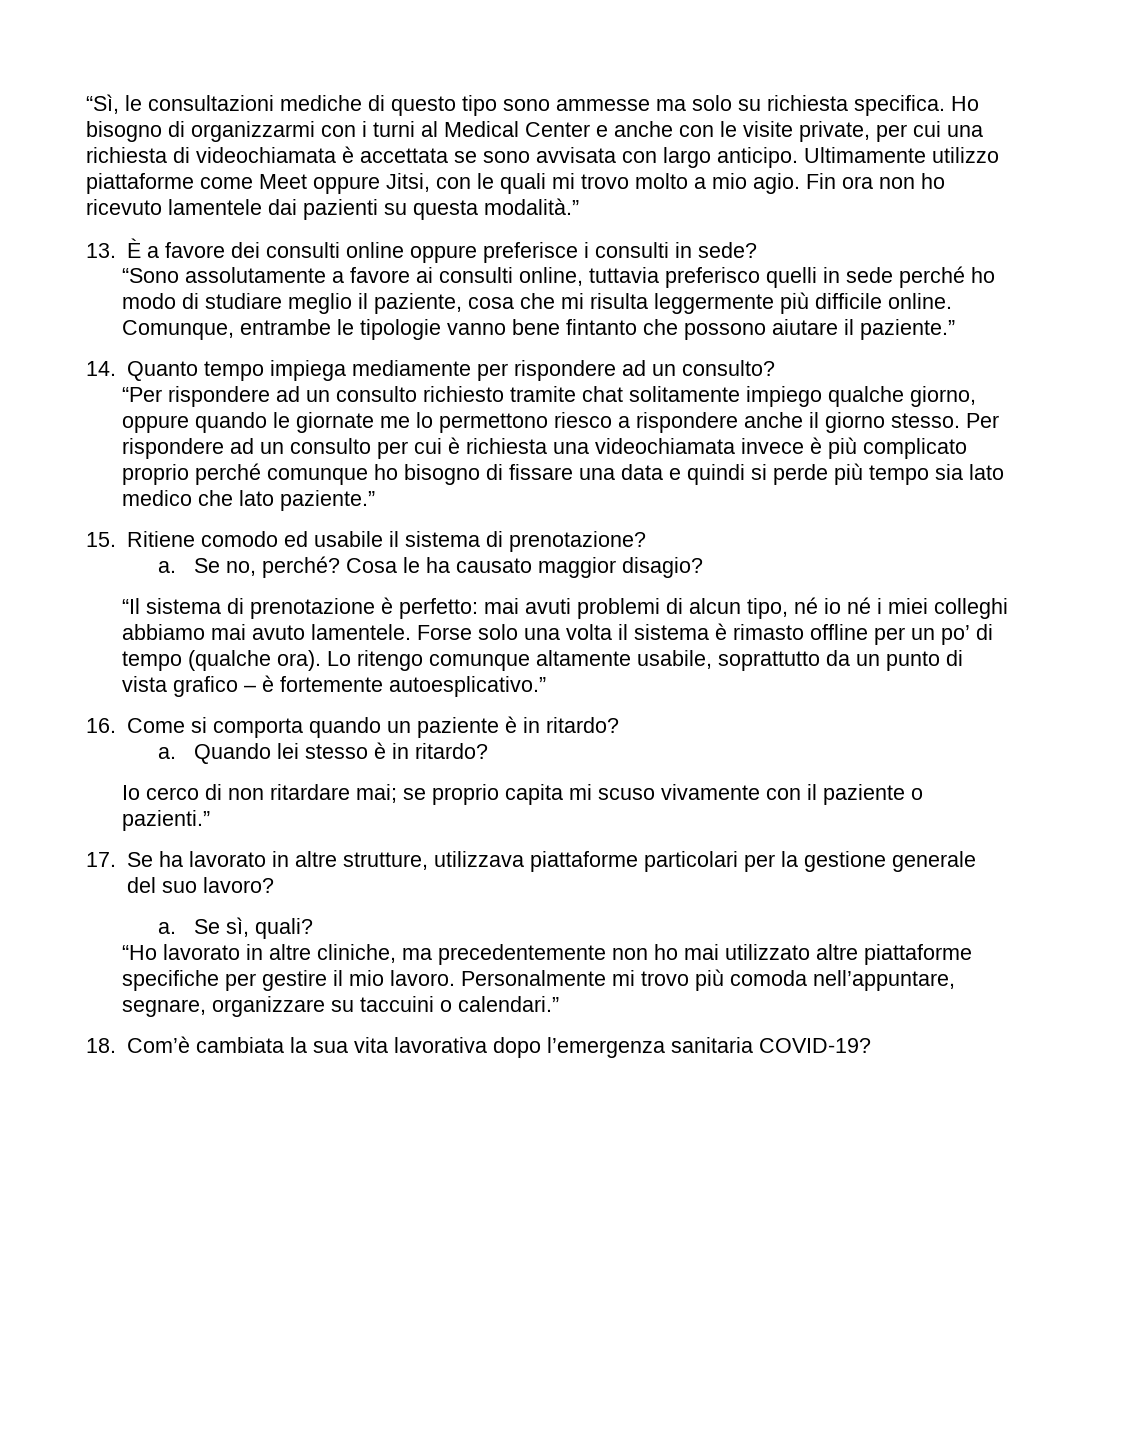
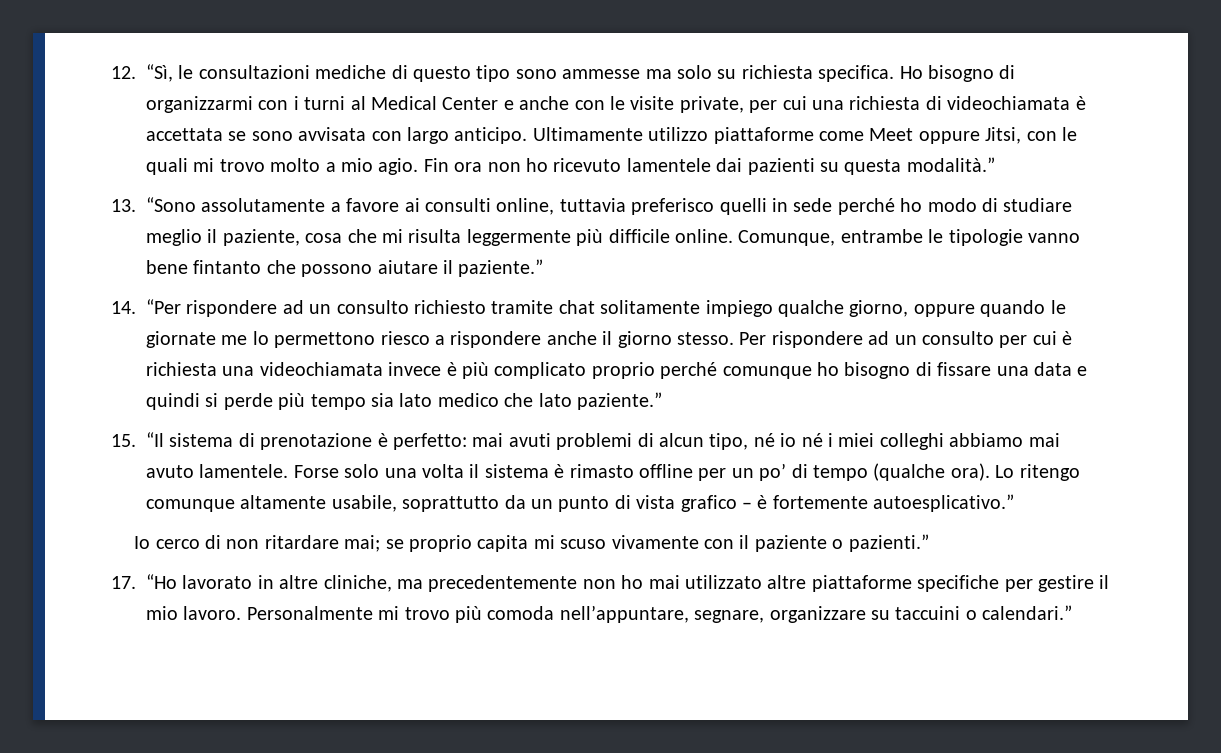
- “Sì, le consultazioni mediche di questo tipo sono ammesse ma solo su richiesta specifica.
+ 12. “Sì, le consultazioni mediche di questo tipo sono ammesse ma solo su richiesta specifica.
- 13. È a favore dei consulti online oppure preferisce i consulti in sede?
- “Sono assolutamente a favore ai consulti online, tuttavia preferisco quelli in sede perché ho modo di studiare meglio il paziente, cosa che mi risulta leggermente più difficile online.
+ 13. “Sono assolutamente a favore ai consulti online, tuttavia preferisco quelli in sede perché ho modo di studiare meglio il paziente, cosa che mi risulta leggermente più difficile online.
- 14. Quanto tempo impiega mediamente per rispondere ad un consulto?
- “Per rispondere ad un consulto richiesto tramite chat solitamente impiego qualche giorno, oppure quando le giornate me lo permettono riesco a rispondere anche il giorno stesso.
+ 14. “Per rispondere ad un consulto richiesto tramite chat solitamente impiego qualche giorno, oppure quando le giornate me lo permettono riesco a rispondere anche il giorno stesso.
- 15. Ritiene comodo ed usabile il sistema di prenotazione?
- a. Se no, perché? Cosa le ha causato maggior disagio?
- “Il sistema di prenotazione è perfetto: mai avuti problemi di alcun tipo, né io né i miei colleghi abbiamo mai avuto lamentele.
+ 15. “Il sistema di prenotazione è perfetto: mai avuti problemi di alcun tipo, né io né i miei colleghi abbiamo mai avuto lamentele.
- 16. Come si comporta quando un paziente è in ritardo?
- a. Quando lei stesso è in ritardo?
- 17. Se ha lavorato in altre strutture, utilizzava piattaforme particolari per la gestione generale del suo lavoro?
- a. Se sì, quali?
- “Ho lavorato in altre cliniche, ma precedentemente non ho mai utilizzato altre piattaforme specifiche per gestire il mio lavoro.
+ 17. “Ho lavorato in altre cliniche, ma precedentemente non ho mai utilizzato altre piattaforme specifiche per gestire il mio lavoro.
- 18. Com’è cambiata la sua vita lavorativa dopo l’emergenza sanitaria COVID-19?

